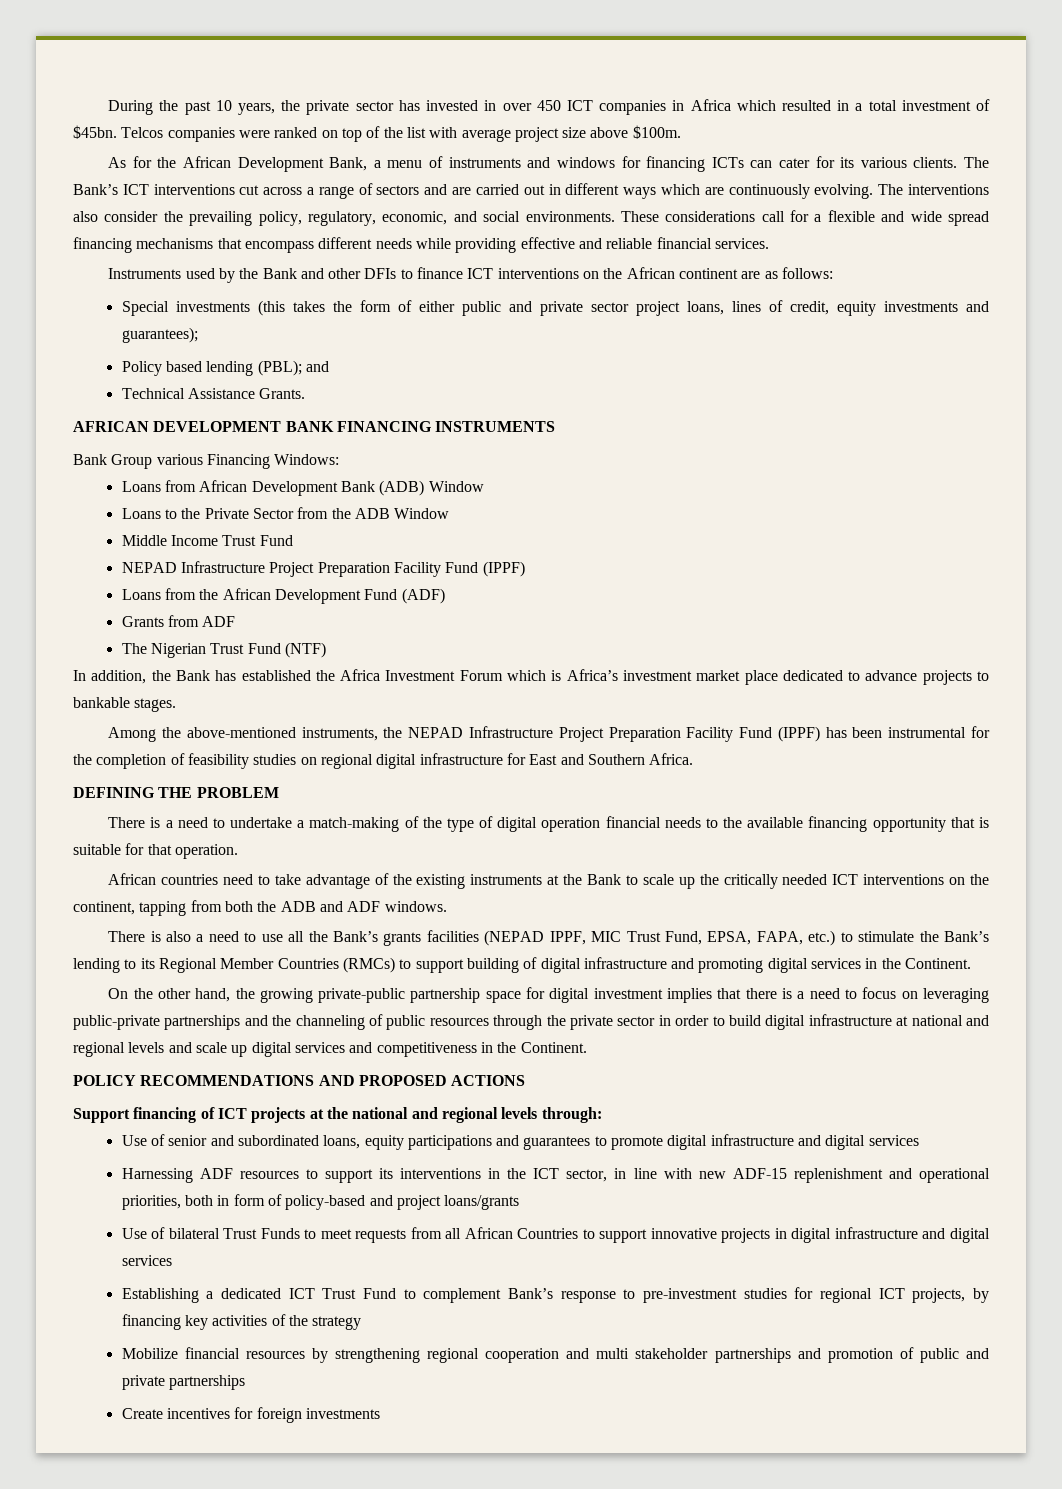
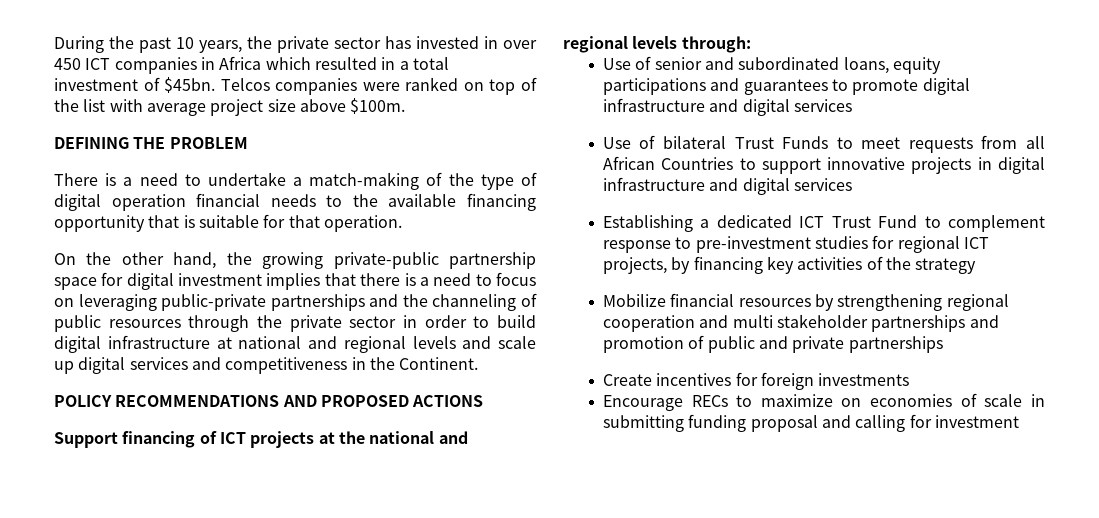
- As for the African Development Bank, a menu of instruments and windows for financing ICTs can cater for its various clients. The Bank’s ICT interventions cut across a range of sectors and are carried out in different ways which are continuously evolving. The interventions also consider the prevailing policy, regulatory, economic, and social environments. These considerations call for a flexible and wide spread financing mechanisms that encompass different needs while providing effective and reliable financial services.
- Instruments used by the Bank and other DFIs to finance ICT interventions on the African continent are as follows:
- Special investments (this takes the form of either public and private sector project loans, lines of credit, equity investments and guarantees);
- Policy based lending (PBL); and
- Technical Assistance Grants.
- AFRICAN DEVELOPMENT BANK FINANCING INSTRUMENTS
- Bank Group various Financing Windows:
- Loans from African Development Bank (ADB) Window
- Loans to the Private Sector from the ADB Window
- Middle Income Trust Fund
- NEPAD Infrastructure Project Preparation Facility Fund (IPPF)
- Loans from the African Development Fund (ADF)
- Grants from ADF
- The Nigerian Trust Fund (NTF)
- In addition, the Bank has established the Africa Investment Forum which is Africa’s investment market place dedicated to advance projects to bankable stages.
- Among the above-mentioned instruments, the NEPAD Infrastructure Project Preparation Facility Fund (IPPF) has been instrumental for the completion of feasibility studies on regional digital infrastructure for East and Southern Africa.
- African countries need to take advantage of the existing instruments at the Bank to scale up the critically needed ICT interventions on the continent, tapping from both the ADB and ADF windows.
- There is also a need to use all the Bank’s grants facilities (NEPAD IPPF, MIC Trust Fund, EPSA, FAPA, etc.) to stimulate the Bank’s lending to its Regional Member Countries (RMCs) to support building of digital infrastructure and promoting digital services in the Continent.
- Harnessing ADF resources to support its interventions in the ICT sector, in line with new ADF-15 replenishment and operational priorities, both in form of policy-based and project loans/grants
- Establishing a dedicated ICT Trust Fund to complement Bank’s response to pre-investment studies for regional ICT projects, by financing key activities of the strategy
+ Establishing a dedicated ICT Trust Fund to complement response to pre-investment studies for regional ICT projects, by financing key activities of the strategy
+ Encourage RECs to maximize on economies of scale in submitting funding proposal and calling for investment

